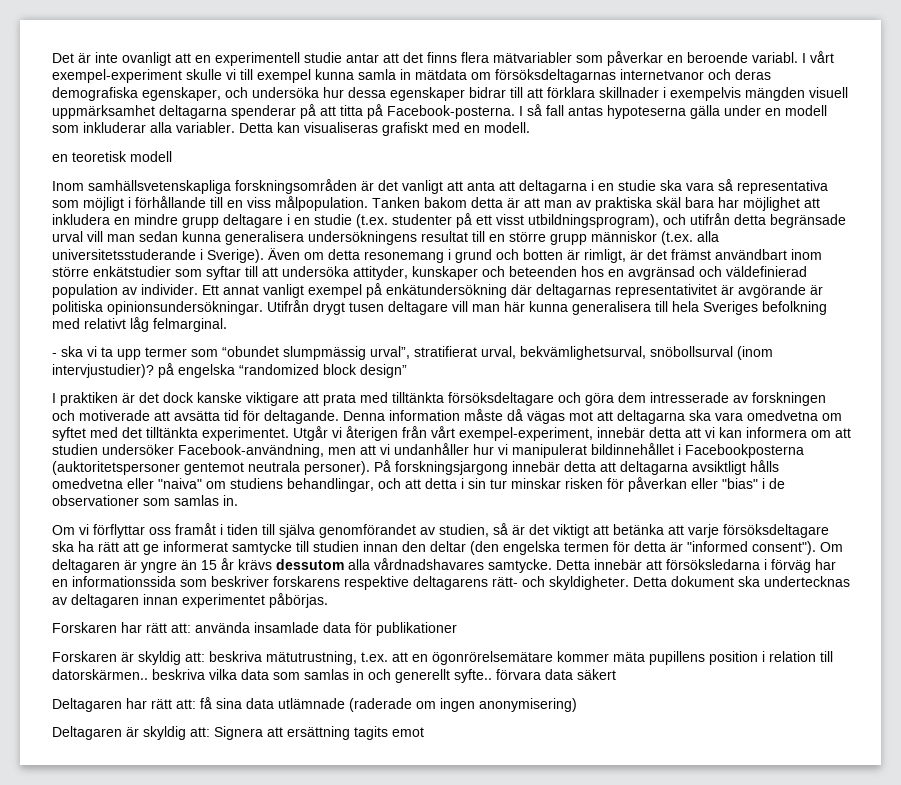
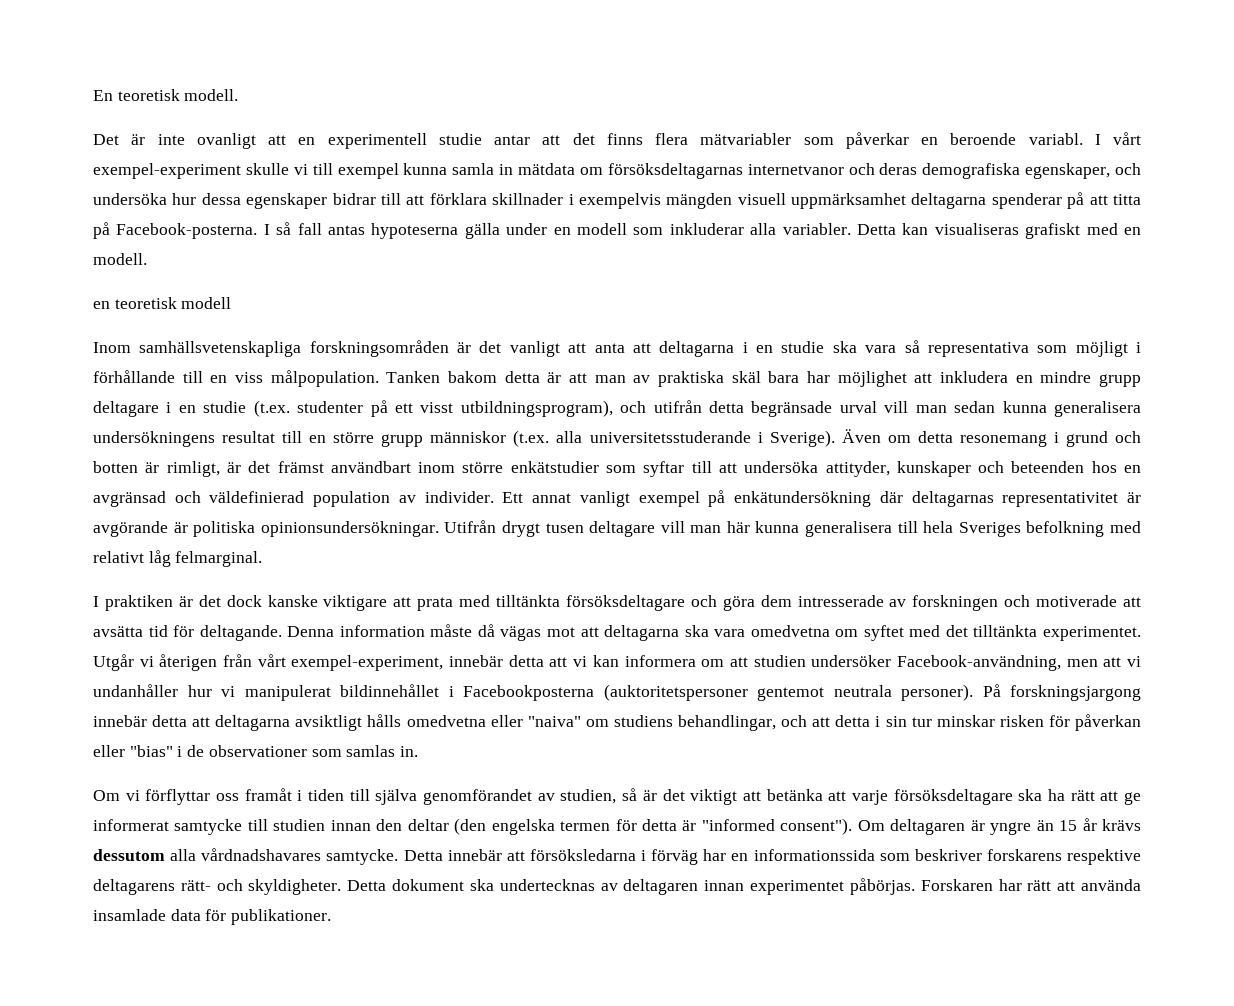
+ En teoretisk modell.
- - ska vi ta upp termer som “obundet slumpmässig urval”, stratifierat urval, bekvämlighetsurval, snöbollsurval (inom intervjustudier)? på engelska “randomized block design”
- Detta dokument ska undertecknas av deltagaren innan experimentet påbörjas.
- Forskaren har rätt att: använda insamlade data för publikationer
- Forskaren är skyldig att: beskriva mätutrustning, t.ex. att en ögonrörelsemätare kommer mäta pupillens position i relation till datorskärmen.. beskriva vilka data som samlas in och generellt syfte.. förvara data säkert
- Deltagaren har rätt att: få sina data utlämnade (raderade om ingen anonymisering)
- Deltagaren är skyldig att: Signera att ersättning tagits emot
+ Detta dokument ska undertecknas av deltagaren innan experimentet påbörjas. Forskaren har rätt att använda insamlade data för publikationer.

